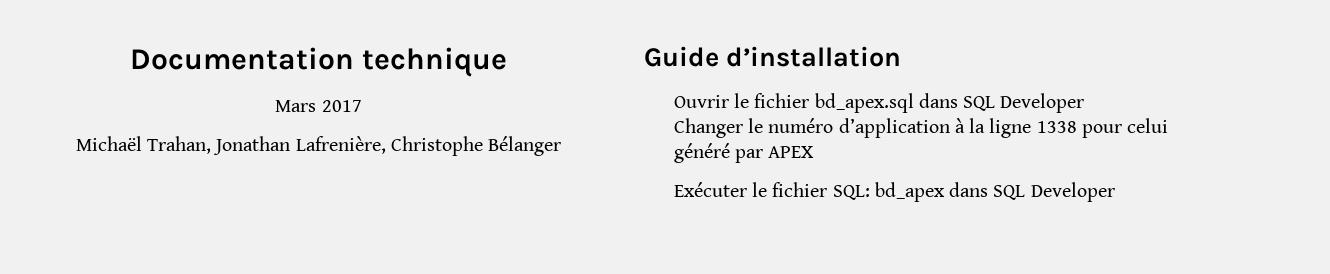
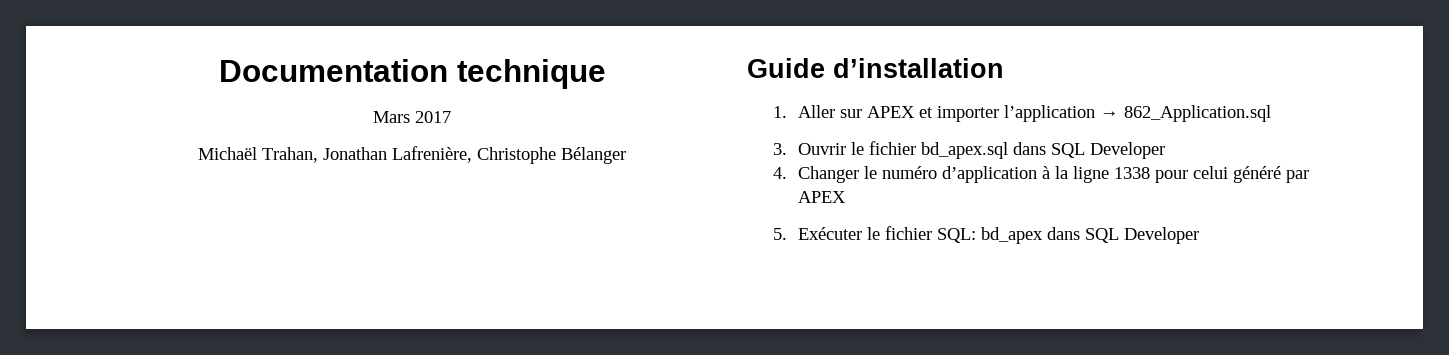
- Ouvrir le fichier bd_apex.sql dans SQL Developer
+ 1. Aller sur APEX et importer l’application → 862_Application.sql
+ 3. Ouvrir le fichier bd_apex.sql dans SQL Developer
- Changer le numéro d’application à la ligne 1338 pour celui généré par APEX
+ 4. Changer le numéro d’application à la ligne 1338 pour celui généré par APEX
- Exécuter le fichier SQL: bd_apex dans SQL Developer
+ 5. Exécuter le fichier SQL: bd_apex dans SQL Developer

